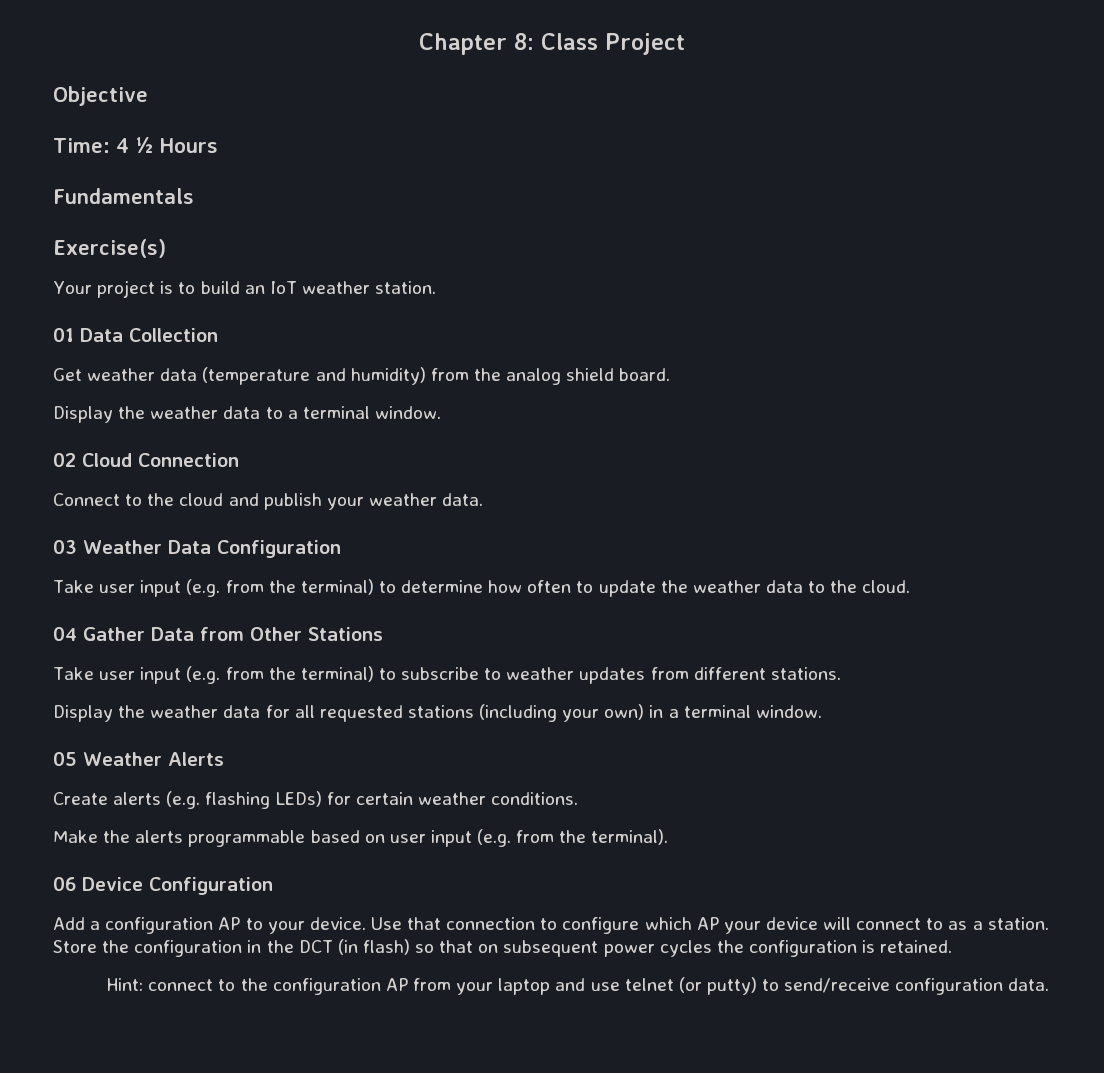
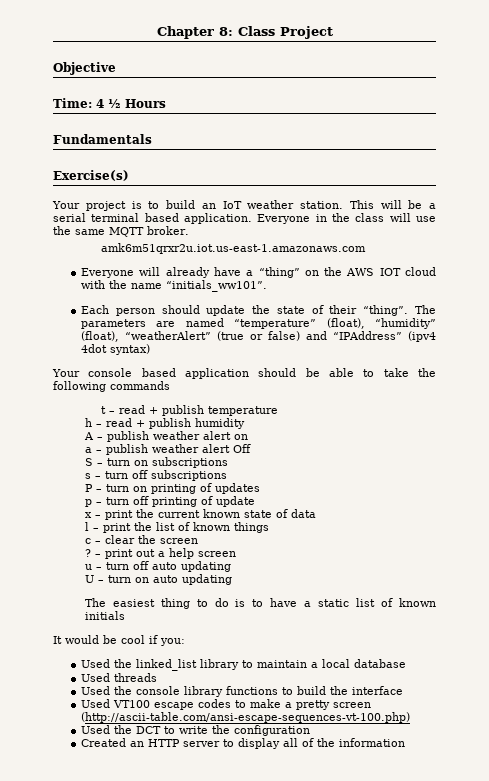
- Your project is to build an IoT weather station.
- 01 Data Collection
- Get weather data (temperature and humidity) from the analog shield board.
- Display the weather data to a terminal window.
- 02 Cloud Connection
- Connect to the cloud and publish your weather data.
- 03 Weather Data Configuration
- Take user input (e.g. from the terminal) to determine how often to update the weather data to the cloud.
- 04 Gather Data from Other Stations
- Take user input (e.g. from the terminal) to subscribe to weather updates from different stations.
- Display the weather data for all requested stations (including your own) in a terminal window.
- 05 Weather Alerts
- Create alerts (e.g. flashing LEDs) for certain weather conditions.
- Make the alerts programmable based on user input (e.g. from the terminal).
- 06 Device Configuration
- Add a configuration AP to your device. Use that connection to configure which AP your device will connect to as a station. Store the configuration in the DCT (in flash) so that on subsequent power cycles the configuration is retained.
- Hint: connect to the configuration AP from your laptop and use telnet (or putty) to send/receive configuration data.
+ Your project is to build an IoT weather station. This will be a serial terminal based application. Everyone in the class will use the same MQTT broker.
+ amk6m51qrxr2u.iot.us-east-1.amazonaws.com
+ Everyone will already have a “thing” on the AWS IOT cloud with the name “initials_ww101”.
+ Each person should update the state of their “thing”. The parameters are named “temperature” (float), “humidity” (float), “weatherAlert” (true or false) and “IPAddress” (ipv4 4dot syntax)
+ Your console based application should be able to take the following commands
+ t – read + publish temperature
+ h – read + publish humidity
+ A – publish weather alert on
+ a – publish weather alert Off
+ S – turn on subscriptions
+ s – turn off subscriptions
+ P – turn on printing of updates
+ p – turn off printing of update
+ x – print the current known state of data
+ l – print the list of known things
+ c – clear the screen
+ ? – print out a help screen
+ u – turn off auto updating
+ U – turn on auto updating
+ The easiest thing to do is to have a static list of known initials
+ It would be cool if you:
+ Used the linked_list library to maintain a local database
+ Used threads
+ Used the console library functions to build the interface
+ Used VT100 escape codes to make a pretty screen (http://ascii-table.com/ansi-escape-sequences-vt-100.php)
+ Used the DCT to write the configuration
+ Created an HTTP server to display all of the information

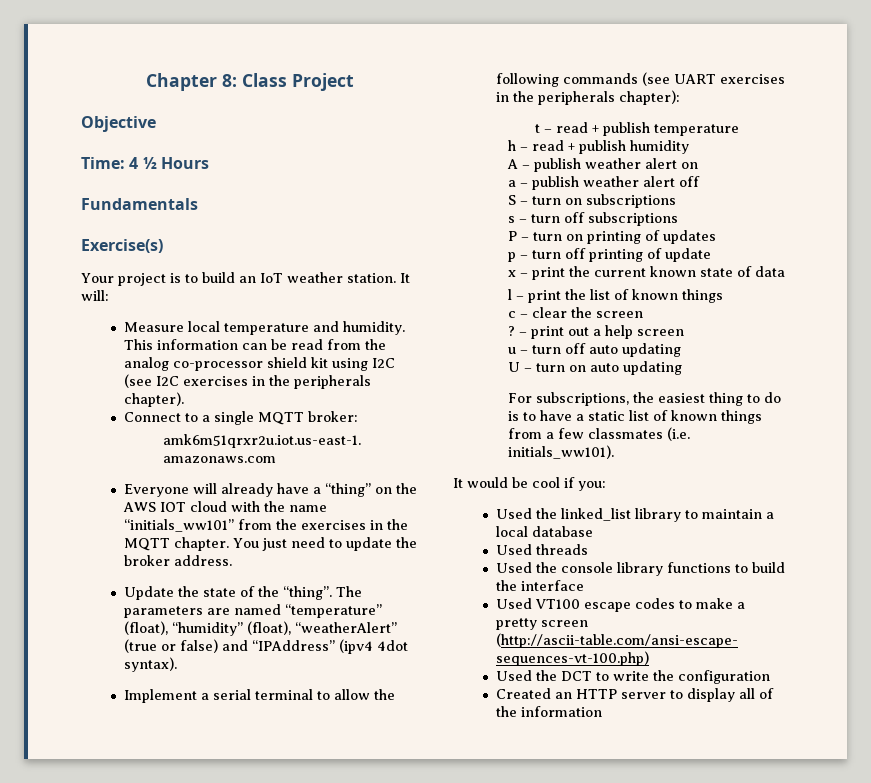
- This will be a serial terminal based application. Everyone in the class will use the same MQTT broker.
+ It will:
+ Measure local temperature and humidity. This information can be read from the analog co-processor shield kit using I2C (see I2C exercises in the peripherals chapter).
+ Connect to a single MQTT broker:
- Everyone will already have a “thing” on the AWS IOT cloud with the name “initials_ww101”.
- Each person should update the state of their “thing”.
+ Everyone will already have a “thing” on the AWS IOT cloud with the name “initials_ww101” from the exercises in the MQTT chapter. You just need to update the broker address.
+ Update the state of the “thing”.
- The parameters are named “temperature” (float), “humidity” (float), “weatherAlert” (true or false) and “IPAddress” (ipv4 4dot syntax)
- Your console based application should be able to take the following commands
+ The parameters are named “temperature” (float), “humidity” (float), “weatherAlert” (true or false) and “IPAddress” (ipv4 4dot syntax).
+ Implement a serial terminal to allow the following commands (see UART exercises in the peripherals chapter):
- a – publish weather alert Off
+ a – publish weather alert off
- The easiest thing to do is to have a static list of known initials
+ For subscriptions, the easiest thing to do is to have a static list of known things from a few classmates (i.e. initials_ww101).

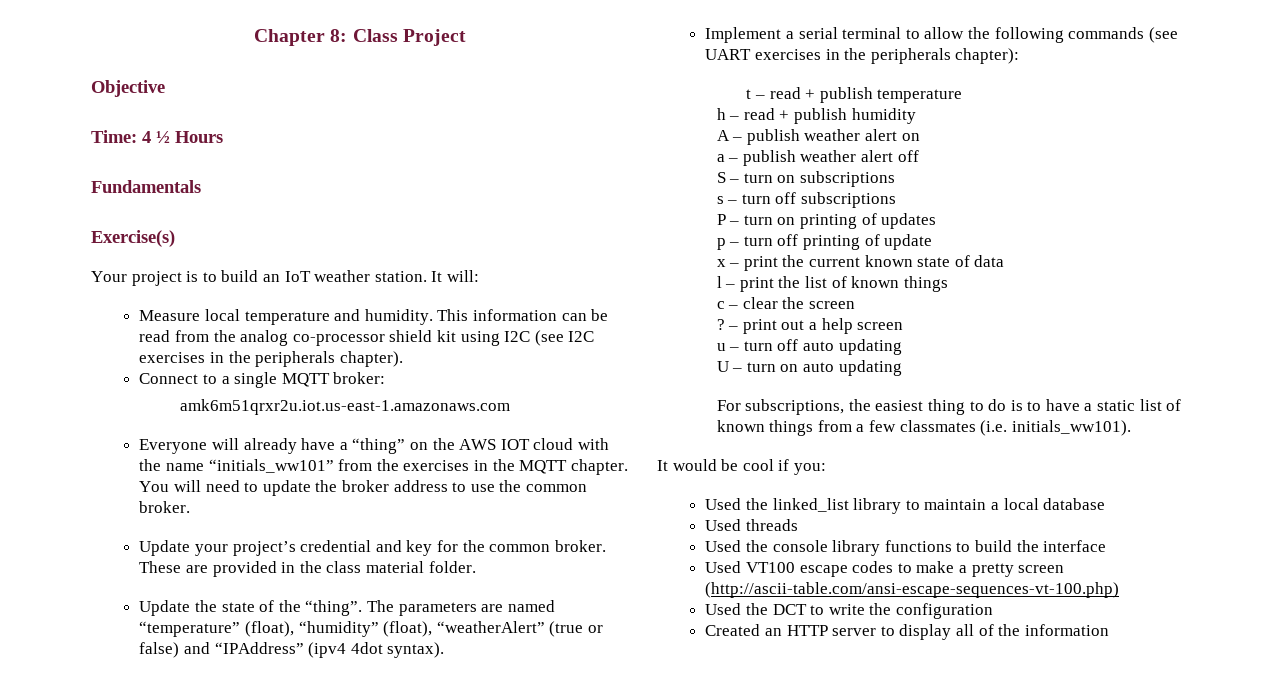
- You just need to update the broker address.
+ You will need to update the broker address to use the common broker.
+ Update your project’s credential and key for the common broker. These are provided in the class material folder.

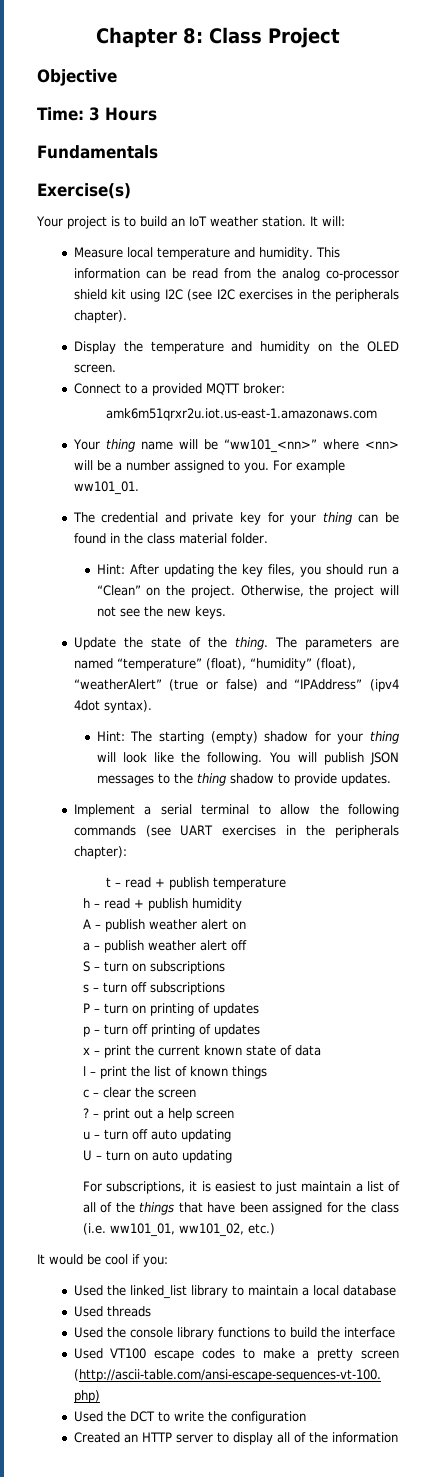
- Time: 4 ½ Hours
+ Time: 3 Hours
+ Display the temperature and humidity on the OLED screen.
- Connect to a single MQTT broker:
+ Connect to a provided MQTT broker:
- Everyone will already have a “thing” on the AWS IOT cloud with the name “initials_ww101” from the exercises in the MQTT chapter. You will need to update the broker address to use the common broker.
- Update your project’s credential and key for the common broker. These are provided in the class material folder.
+ Your thing name will be “ww101_<nn>” where <nn> will be a number assigned to you. For example ww101_01.
+ The credential and private key for your thing can be found in the class material folder.
+ Hint: After updating the key files, you should run a “Clean” on the project. Otherwise, the project will not see the new keys.
- Update the state of the “thing”.
+ Update the state of the thing.
+ Hint: The starting (empty) shadow for your thing will look like the following. You will publish JSON messages to the thing shadow to provide updates.
- p – turn off printing of update
+ p – turn off printing of updates
- For subscriptions, the easiest thing to do is to have a static list of known things from a few classmates (i.e. initials_ww101).
+ For subscriptions, it is easiest to just maintain a list of all of the things that have been assigned for the class (i.e. ww101_01, ww101_02, etc.)

